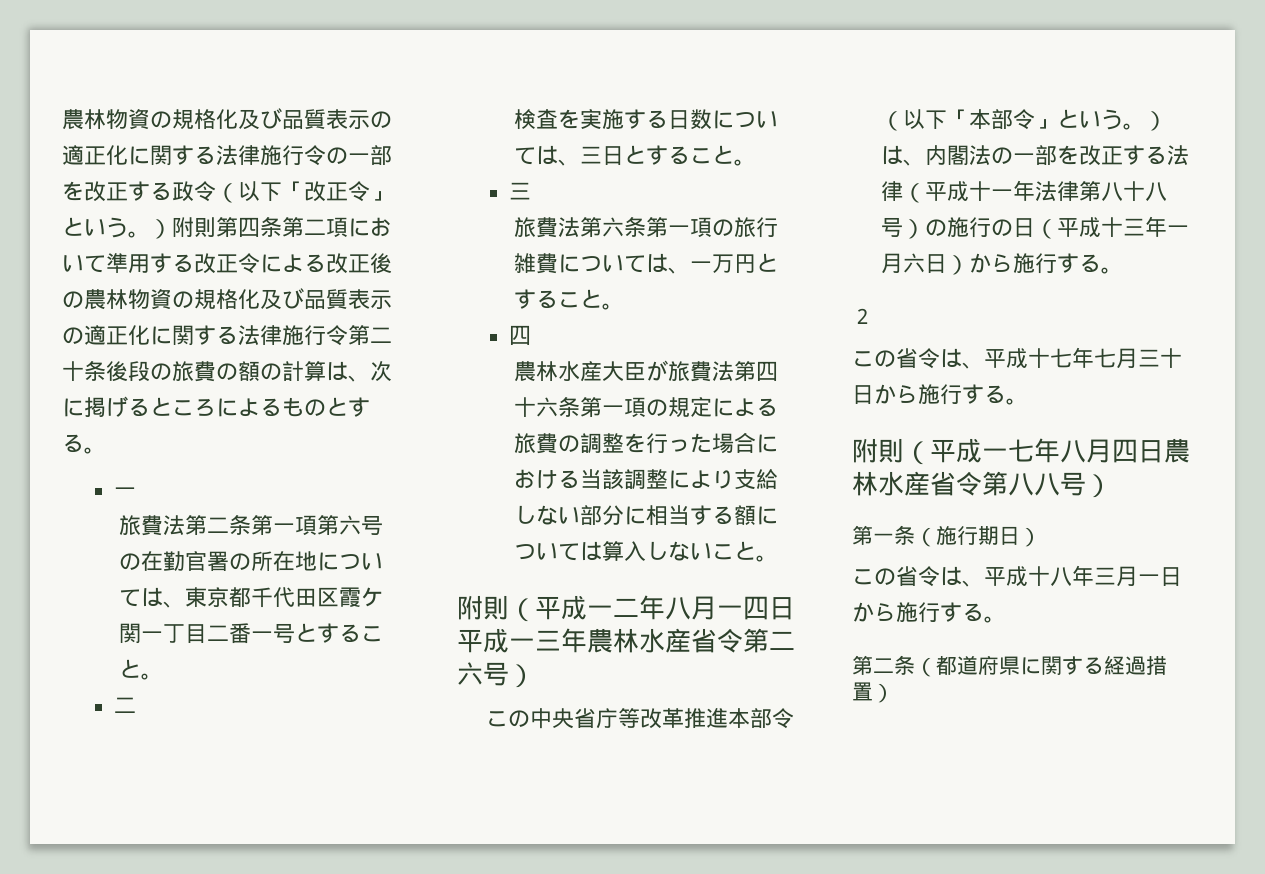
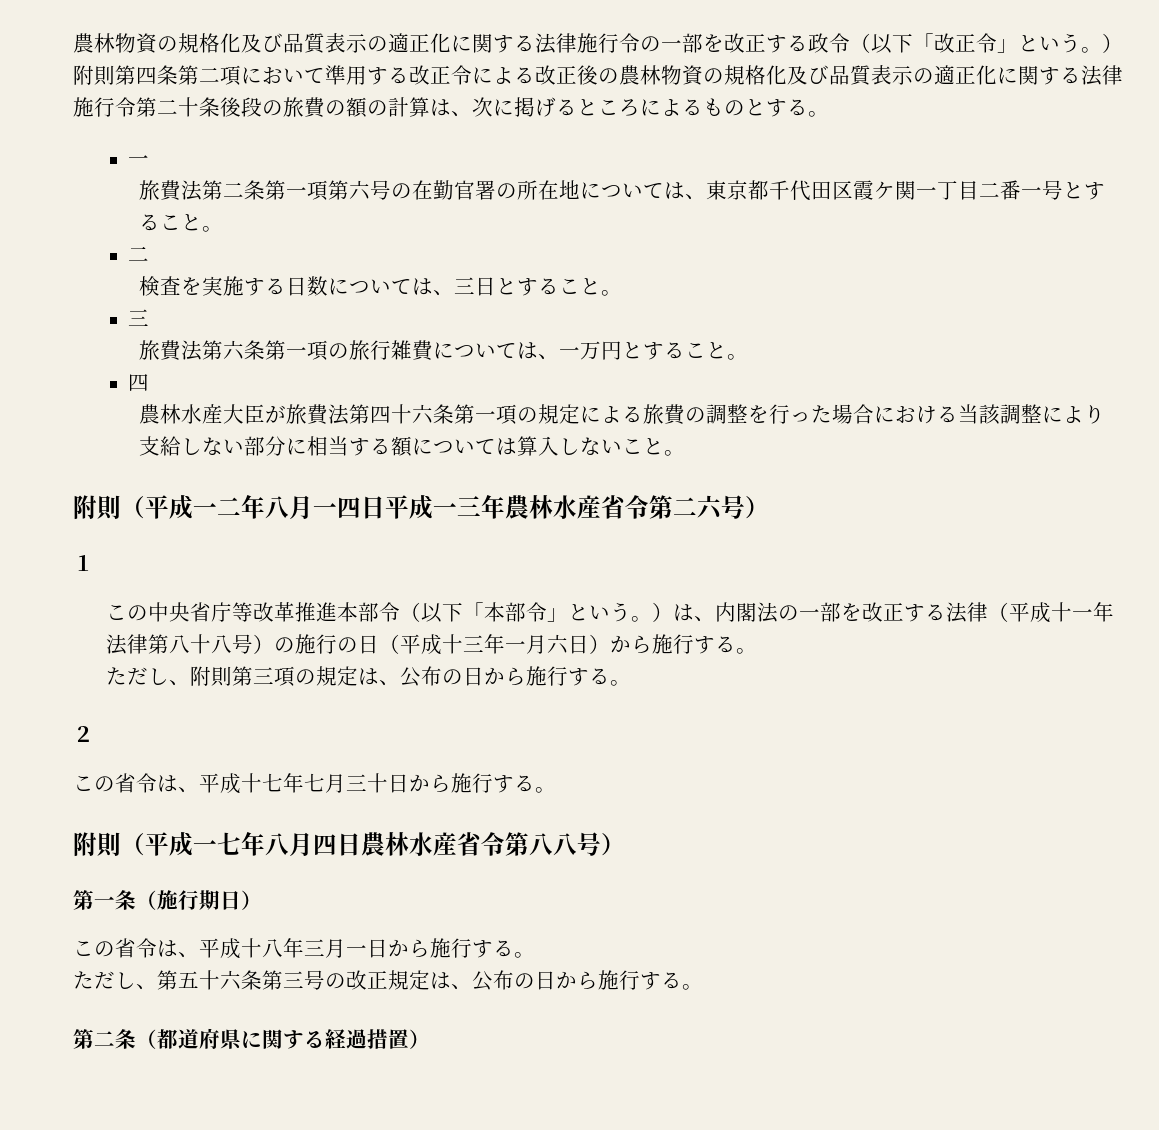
+ １
+ ただし、附則第三項の規定は、公布の日から施行する。
+ ただし、第五十六条第三号の改正規定は、公布の日から施行する。

